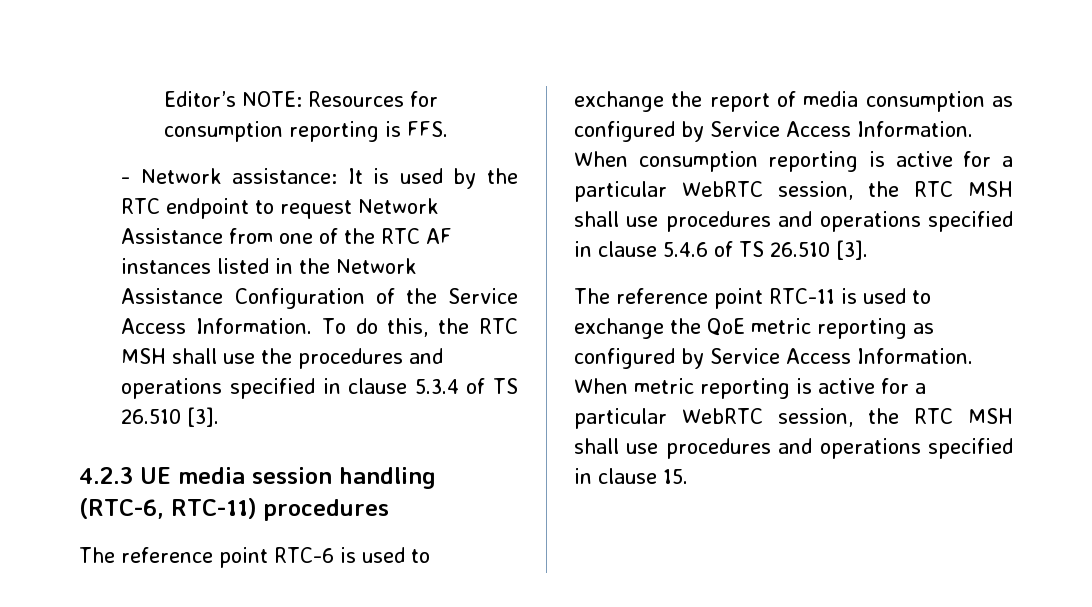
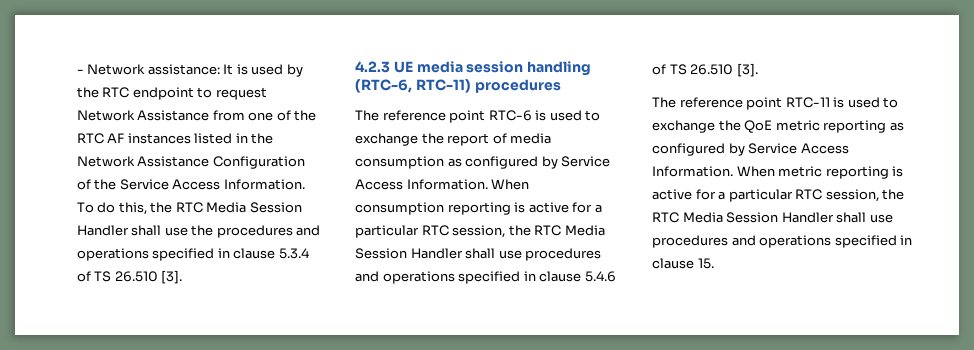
- Editor’s NOTE: Resources for consumption reporting is FFS.
- To do this, the RTC MSH shall use the procedures and operations specified in clause 5.3.4 of TS 26.510 [3].
+ To do this, the RTC Media Session Handler shall use the procedures and operations specified in clause 5.3.4 of TS 26.510 [3].
- When consumption reporting is active for a particular WebRTC session, the RTC MSH shall use procedures and operations specified in clause 5.4.6 of TS 26.510 [3].
+ When consumption reporting is active for a particular RTC session, the RTC Media Session Handler shall use procedures and operations specified in clause 5.4.6 of TS 26.510 [3].
- When metric reporting is active for a particular WebRTC session, the RTC MSH shall use procedures and operations specified in clause 15.
+ When metric reporting is active for a particular RTC session, the RTC Media Session Handler shall use procedures and operations specified in clause 15.

